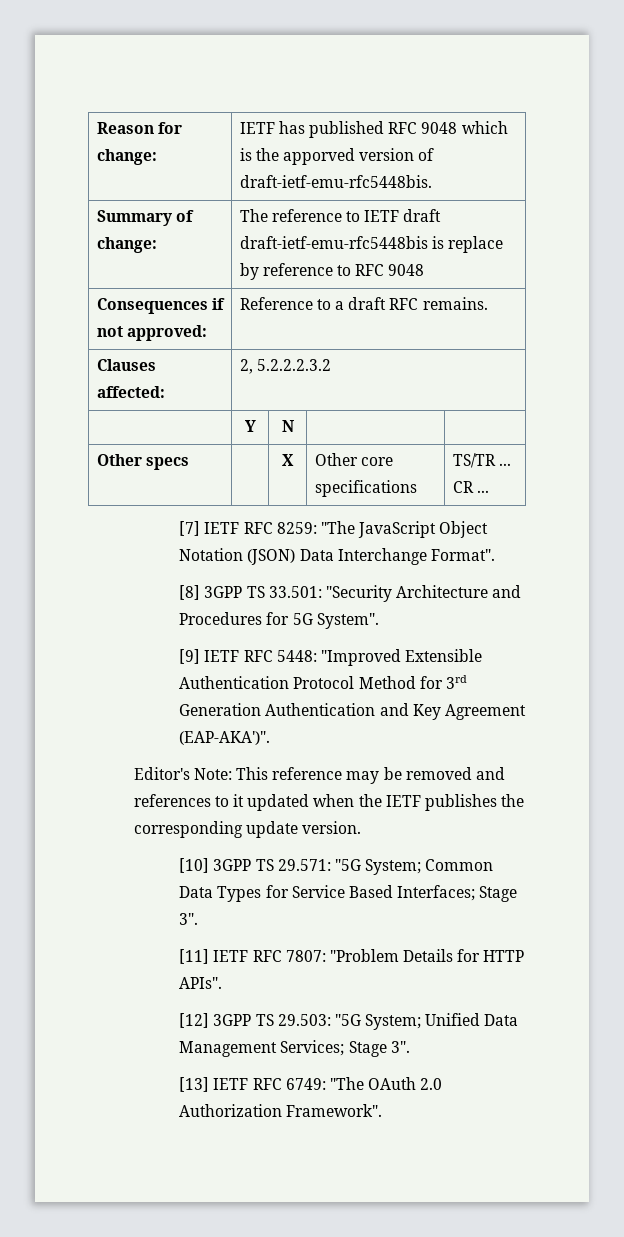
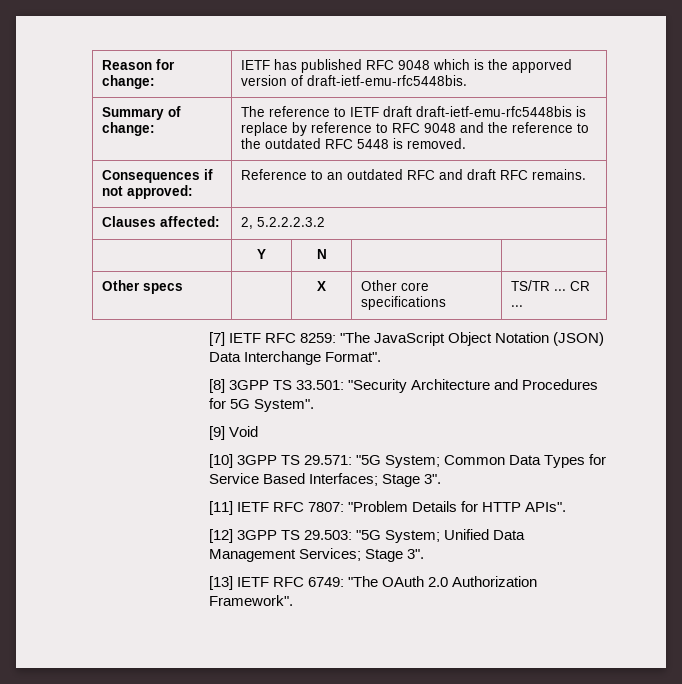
- Summary of change: | The reference to IETF draft draft-ietf-emu-rfc5448bis is replace by reference to RFC 9048
+ Summary of change: | The reference to IETF draft draft-ietf-emu-rfc5448bis is replace by reference to RFC 9048 and the reference to the outdated RFC 5448 is removed.
- Consequences if not approved: | Reference to a draft RFC remains.
+ Consequences if not approved: | Reference to an outdated RFC and draft RFC remains.
- [9] IETF RFC 5448: "Improved Extensible Authentication Protocol Method for 3rd Generation Authentication and Key Agreement (EAP-AKA')".
- Editor's Note: This reference may be removed and references to it updated when the IETF publishes the corresponding update version.
+ [9] Void

